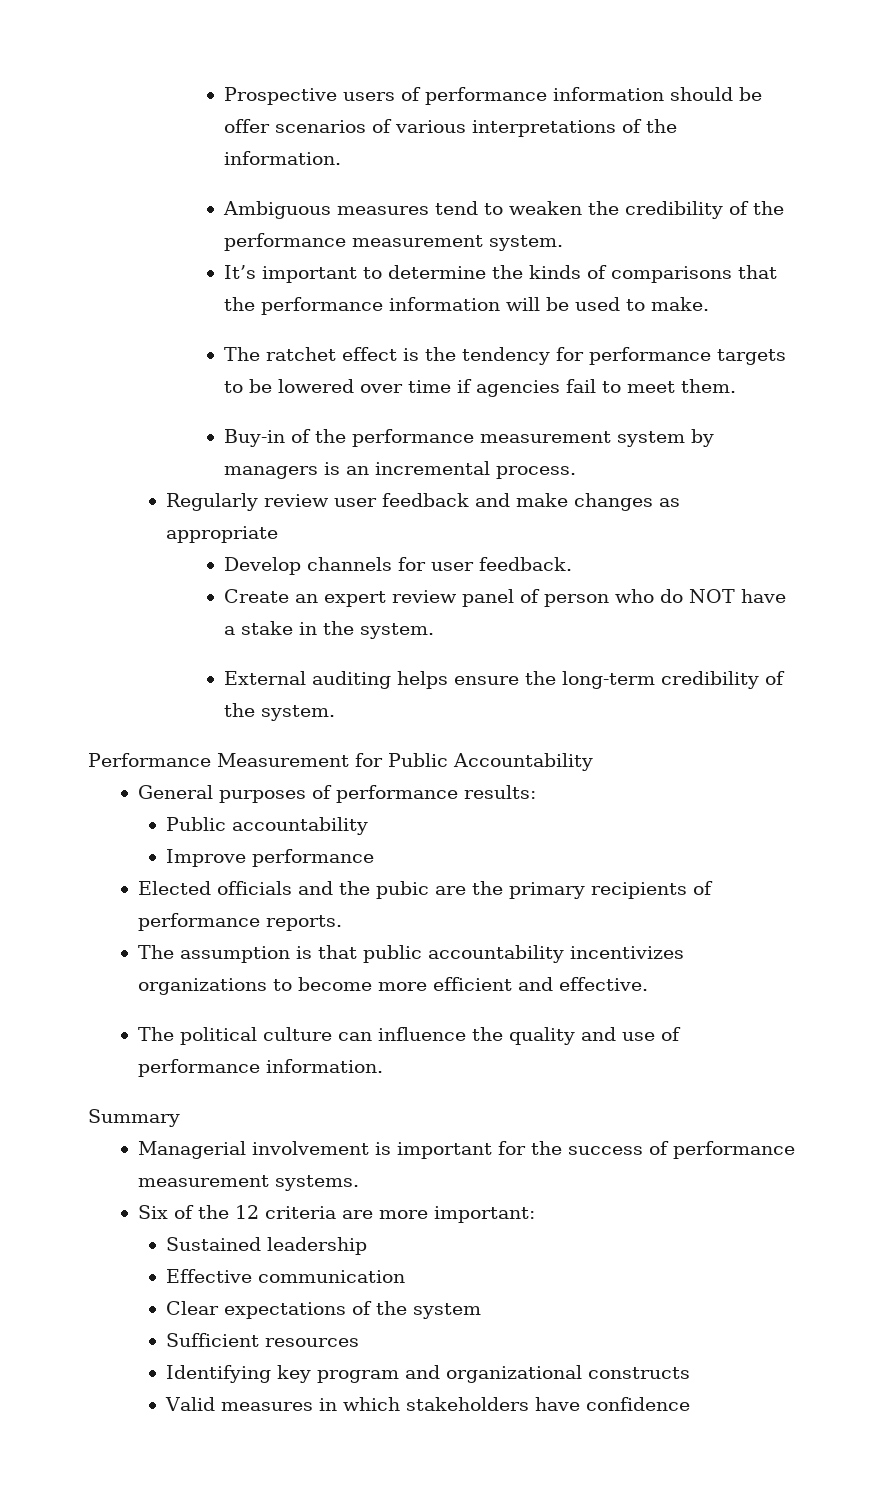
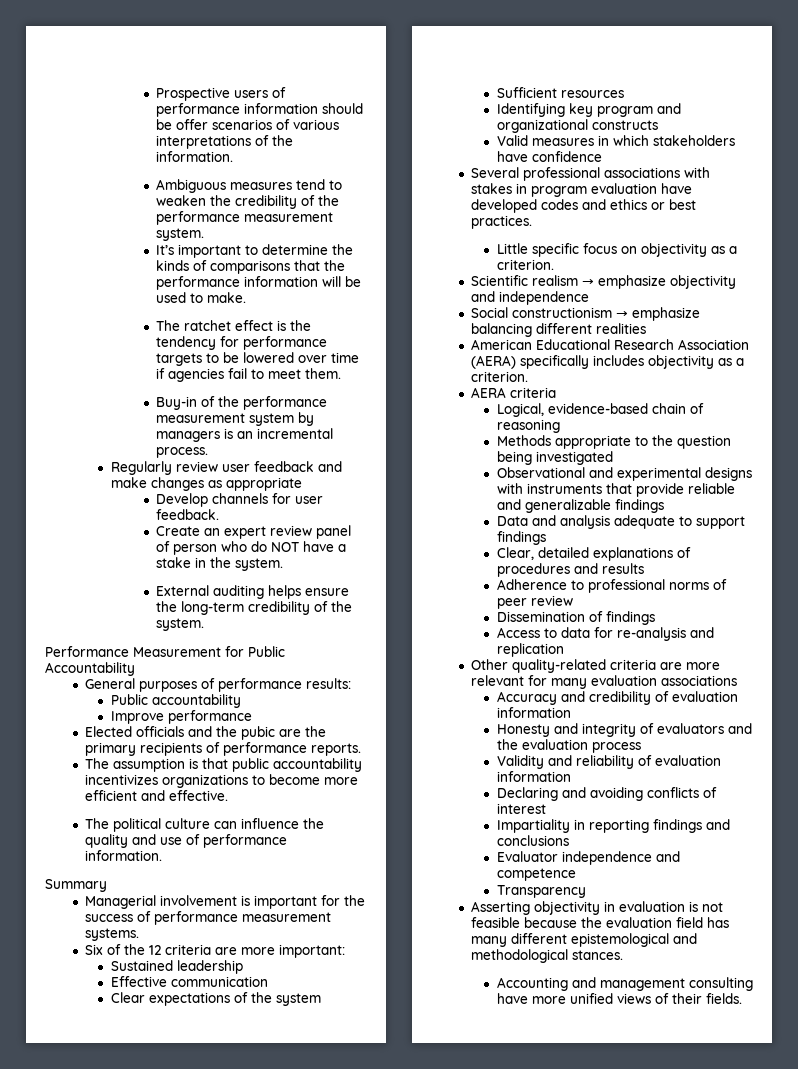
+ Several professional associations with stakes in program evaluation have developed codes and ethics or best practices.
+ Little specific focus on objectivity as a criterion.
+ Scientific realism → emphasize objectivity and independence
+ Social constructionism → emphasize balancing different realities
+ American Educational Research Association (AERA) specifically includes objectivity as a criterion.
+ AERA criteria
+ Logical, evidence-based chain of reasoning
+ Methods appropriate to the question being investigated
+ Observational and experimental designs with instruments that provide reliable and generalizable findings
+ Data and analysis adequate to support findings
+ Clear, detailed explanations of procedures and results
+ Adherence to professional norms of peer review
+ Dissemination of findings
+ Access to data for re-analysis and replication
+ Other quality-related criteria are more relevant for many evaluation associations
+ Accuracy and credibility of evaluation information
+ Honesty and integrity of evaluators and the evaluation process
+ Validity and reliability of evaluation information
+ Declaring and avoiding conflicts of interest
+ Impartiality in reporting findings and conclusions
+ Evaluator independence and competence
+ Transparency
+ Asserting objectivity in evaluation is not feasible because the evaluation field has many different epistemological and methodological stances.
+ Accounting and management consulting have more unified views of their fields.

